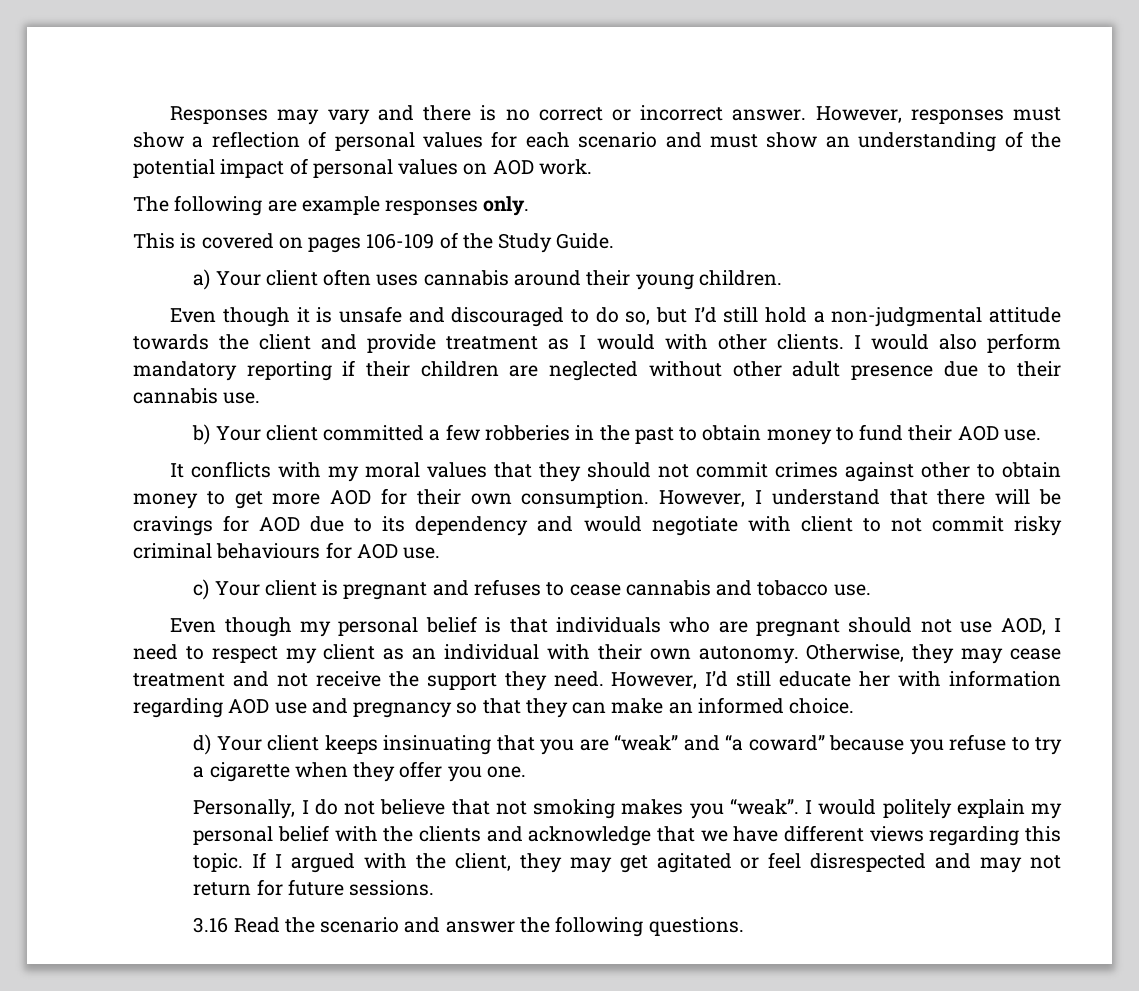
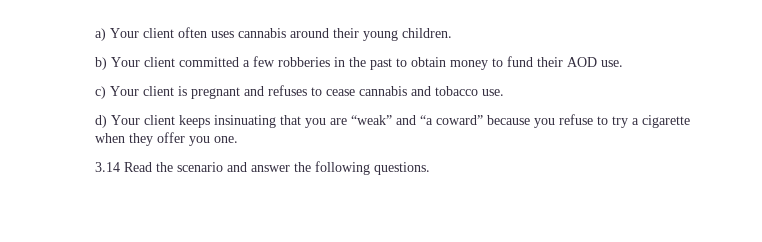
- Responses may vary and there is no correct or incorrect answer. However, responses must show a reflection of personal values for each scenario and must show an understanding of the potential impact of personal values on AOD work.
- The following are example responses only.
- This is covered on pages 106-109 of the Study Guide.
- Even though it is unsafe and discouraged to do so, but I’d still hold a non-judgmental attitude towards the client and provide treatment as I would with other clients. I would also perform mandatory reporting if their children are neglected without other adult presence due to their cannabis use.
- It conflicts with my moral values that they should not commit crimes against other to obtain money to get more AOD for their own consumption. However, I understand that there will be cravings for AOD due to its dependency and would negotiate with client to not commit risky criminal behaviours for AOD use.
- Even though my personal belief is that individuals who are pregnant should not use AOD, I need to respect my client as an individual with their own autonomy. Otherwise, they may cease treatment and not receive the support they need. However, I’d still educate her with information regarding AOD use and pregnancy so that they can make an informed choice.
- Personally, I do not believe that not smoking makes you “weak”. I would politely explain my personal belief with the clients and acknowledge that we have different views regarding this topic. If I argued with the client, they may get agitated or feel disrespected and may not return for future sessions.
- 3.16 Read the scenario and answer the following questions.
+ 3.14 Read the scenario and answer the following questions.

